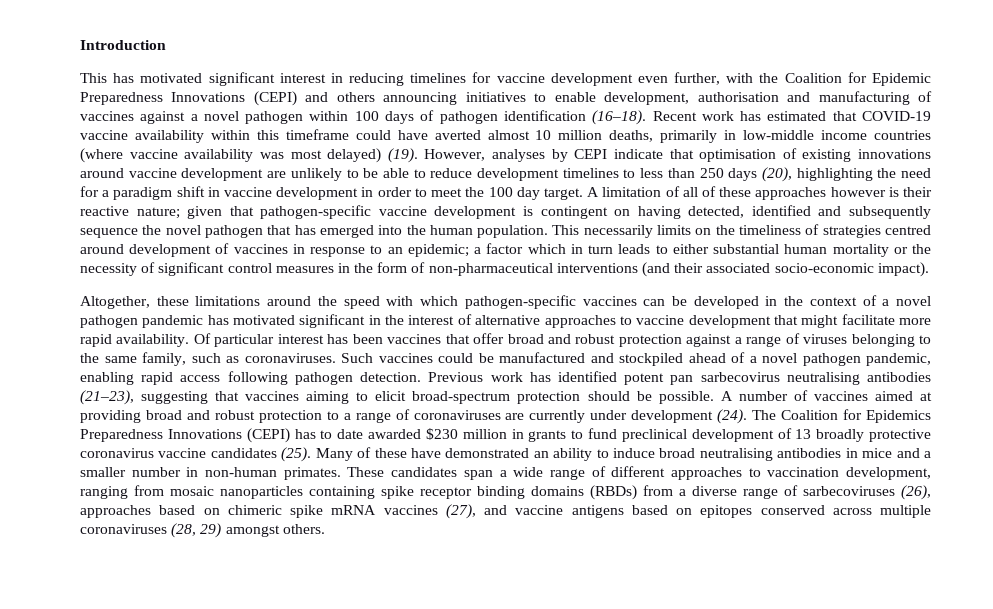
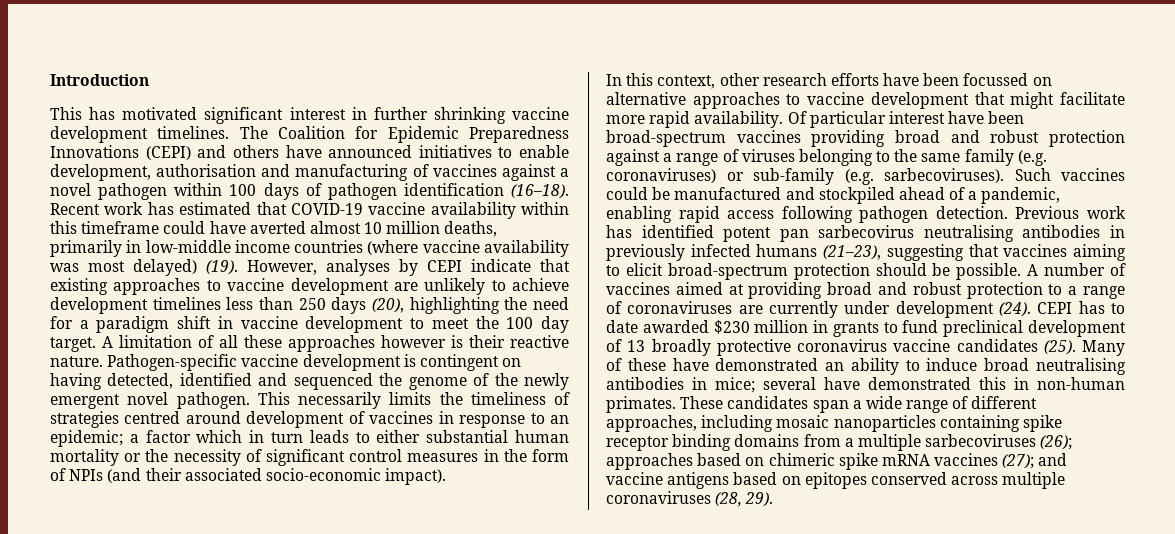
- This has motivated significant interest in reducing timelines for vaccine development even further, with the Coalition for Epidemic Preparedness Innovations (CEPI) and others announcing initiatives to enable development, authorisation and manufacturing of vaccines against a novel pathogen within 100 days of pathogen identification (16–18).
+ This has motivated significant interest in further shrinking vaccine development timelines. The Coalition for Epidemic Preparedness Innovations (CEPI) and others have announced initiatives to enable development, authorisation and manufacturing of vaccines against a novel pathogen within 100 days of pathogen identification (16–18).
- However, analyses by CEPI indicate that optimisation of existing innovations around vaccine development are unlikely to be able to reduce development timelines to less than 250 days (20), highlighting the need for a paradigm shift in vaccine development in order to meet the 100 day target.
+ However, analyses by CEPI indicate that existing approaches to vaccine development are unlikely to achieve development timelines less than 250 days (20), highlighting the need for a paradigm shift in vaccine development to meet the 100 day target.
- A limitation of all of these approaches however is their reactive nature; given that pathogen-specific vaccine development is contingent on having detected, identified and subsequently sequence the novel pathogen that has emerged into the human population.
+ A limitation of all these approaches however is their reactive nature. Pathogen-specific vaccine development is contingent on having detected, identified and sequenced the genome of the newly emergent novel pathogen.
- This necessarily limits on the timeliness of strategies centred around development of vaccines in response to an epidemic; a factor which in turn leads to either substantial human mortality or the necessity of significant control measures in the form of non-pharmaceutical interventions (and their associated socio-economic impact).
+ This necessarily limits the timeliness of strategies centred around development of vaccines in response to an epidemic; a factor which in turn leads to either substantial human mortality or the necessity of significant control measures in the form of NPIs (and their associated socio-economic impact).
- Altogether, these limitations around the speed with which pathogen-specific vaccines can be developed in the context of a novel pathogen pandemic has motivated significant in the interest of alternative approaches to vaccine development that might facilitate more rapid availability.
+ In this context, other research efforts have been focussed on alternative approaches to vaccine development that might facilitate more rapid availability.
- Of particular interest has been vaccines that offer broad and robust protection against a range of viruses belonging to the same family, such as coronaviruses.
+ Of particular interest have been broad-spectrum vaccines providing broad and robust protection against a range of viruses belonging to the same family (e.g. coronaviruses) or sub-family (e.g. sarbecoviruses).
- Such vaccines could be manufactured and stockpiled ahead of a novel pathogen pandemic, enabling rapid access following pathogen detection.
+ Such vaccines could be manufactured and stockpiled ahead of a pandemic, enabling rapid access following pathogen detection.
- Previous work has identified potent pan sarbecovirus neutralising antibodies (21–23), suggesting that vaccines aiming to elicit broad-spectrum protection should be possible.
+ Previous work has identified potent pan sarbecovirus neutralising antibodies in previously infected humans (21–23), suggesting that vaccines aiming to elicit broad-spectrum protection should be possible.
- The Coalition for Epidemics Preparedness Innovations (CEPI) has to date awarded $230 million in grants to fund preclinical development of 13 broadly protective coronavirus vaccine candidates (25).
+ CEPI has to date awarded $230 million in grants to fund preclinical development of 13 broadly protective coronavirus vaccine candidates (25).
- Many of these have demonstrated an ability to induce broad neutralising antibodies in mice and a smaller number in non-human primates.
+ Many of these have demonstrated an ability to induce broad neutralising antibodies in mice; several have demonstrated this in non-human primates.
- These candidates span a wide range of different approaches to vaccination development, ranging from mosaic nanoparticles containing spike receptor binding domains (RBDs) from a diverse range of sarbecoviruses (26), approaches based on chimeric spike mRNA vaccines (27), and vaccine antigens based on epitopes conserved across multiple coronaviruses (28, 29) amongst others.
+ These candidates span a wide range of different approaches, including mosaic nanoparticles containing spike receptor binding domains from a multiple sarbecoviruses (26); approaches based on chimeric spike mRNA vaccines (27); and vaccine antigens based on epitopes conserved across multiple coronaviruses (28, 29).

